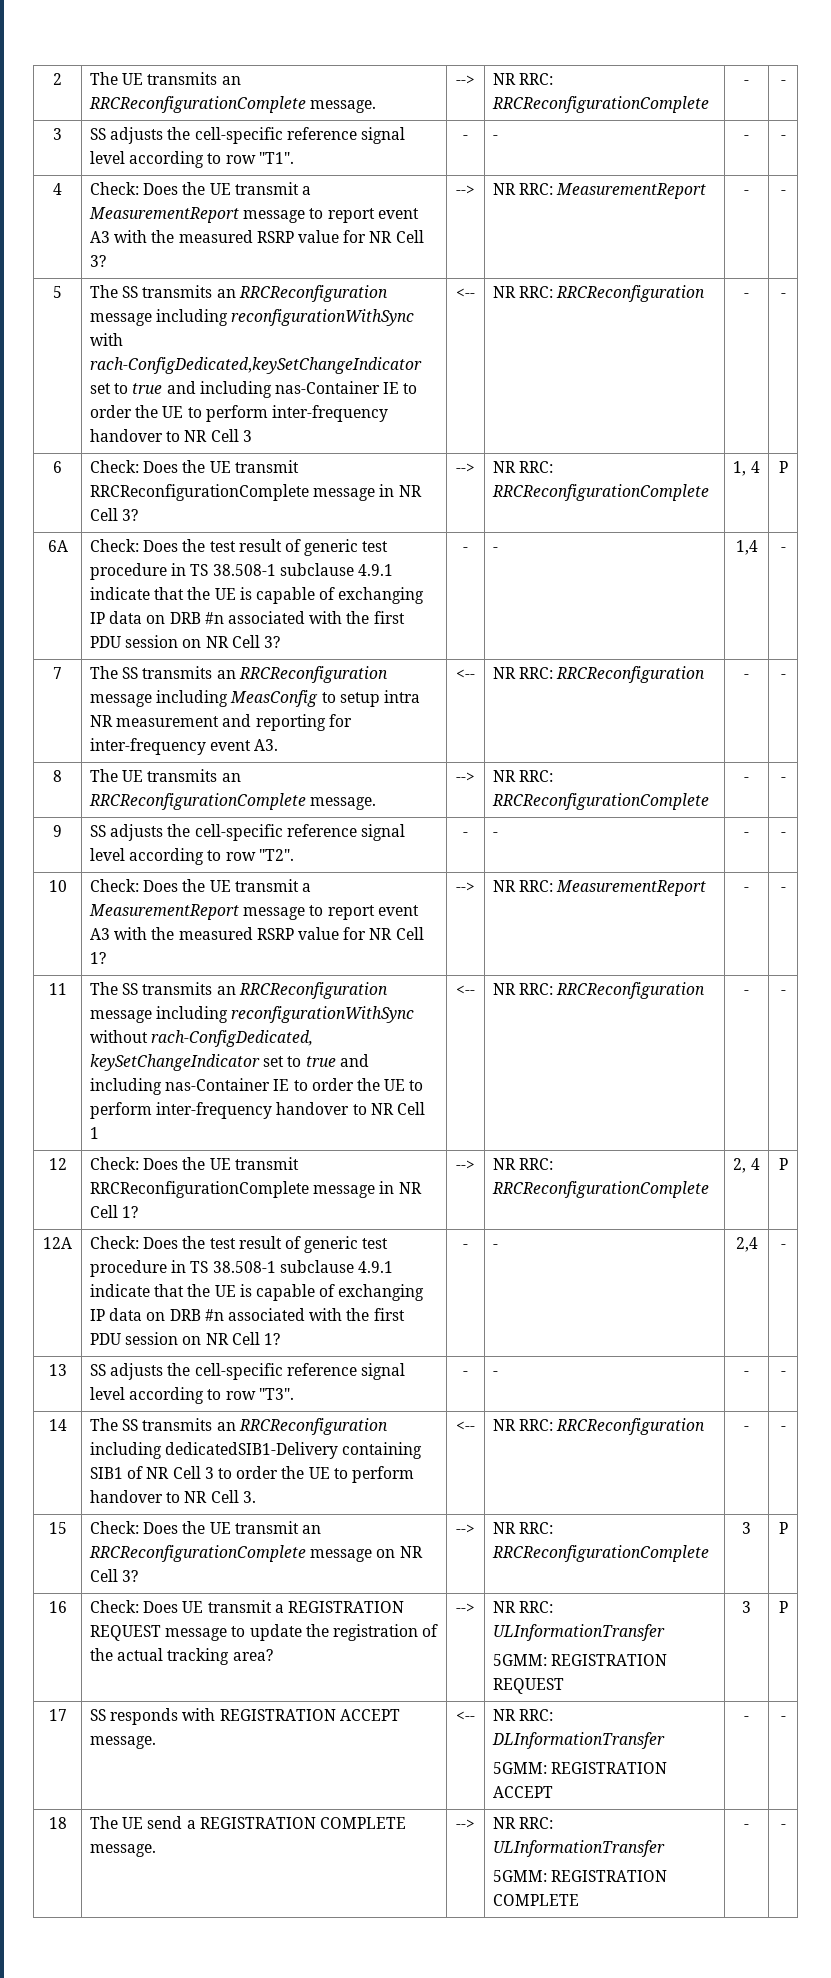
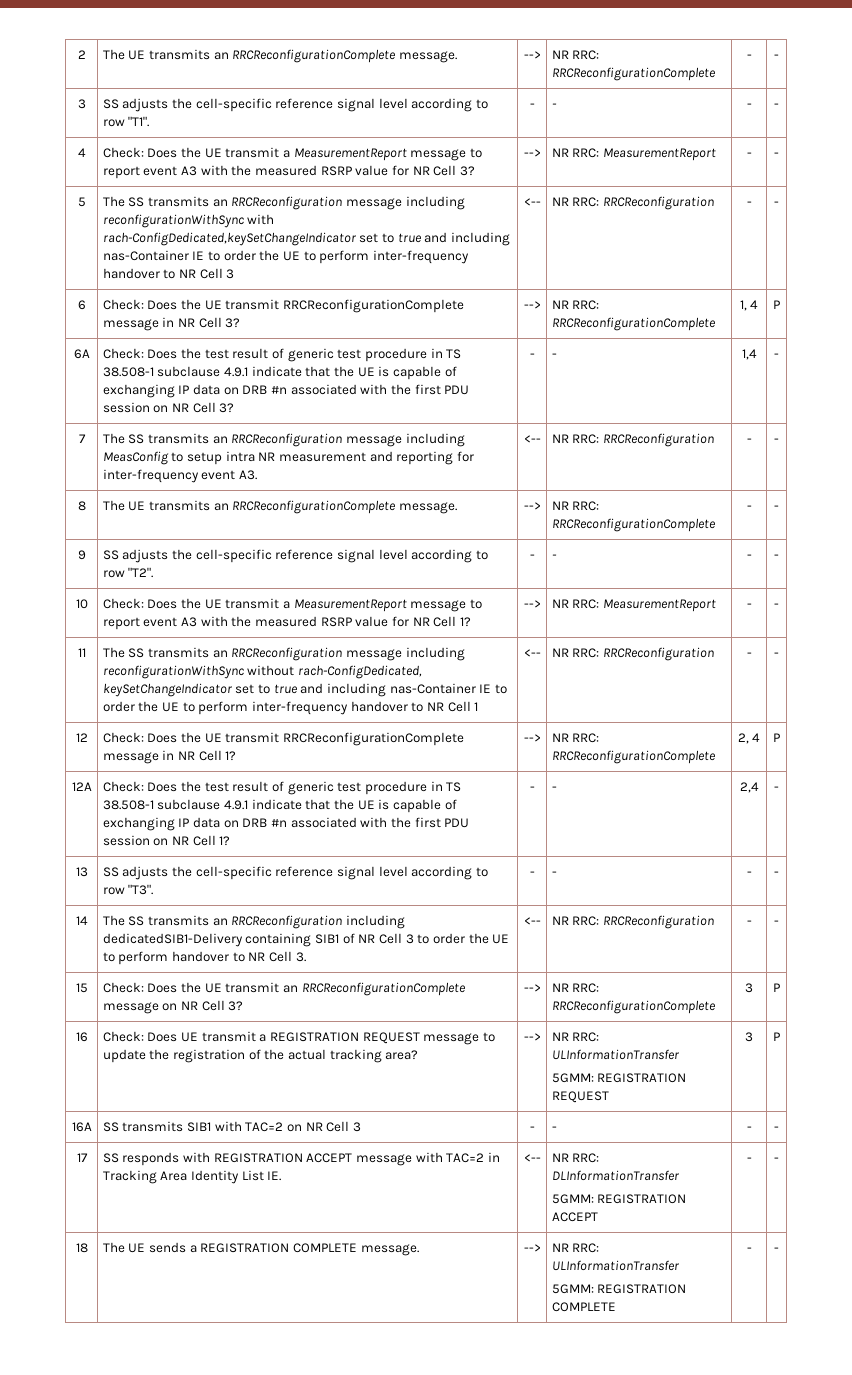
+ 16A | SS transmits SIB1 with TAC=2 on NR Cell 3 | - | - | - | -
- 17 | SS responds with REGISTRATION ACCEPT message. | <-- | NR RRC: DLInformationTransfer
+ 17 | SS responds with REGISTRATION ACCEPT message with TAC=2 in Tracking Area Identity List IE. | <-- | NR RRC: DLInformationTransfer
- 18 | The UE send a REGISTRATION COMPLETE message. | --> | NR RRC: ULInformationTransfer
+ 18 | The UE sends a REGISTRATION COMPLETE message. | --> | NR RRC: ULInformationTransfer

